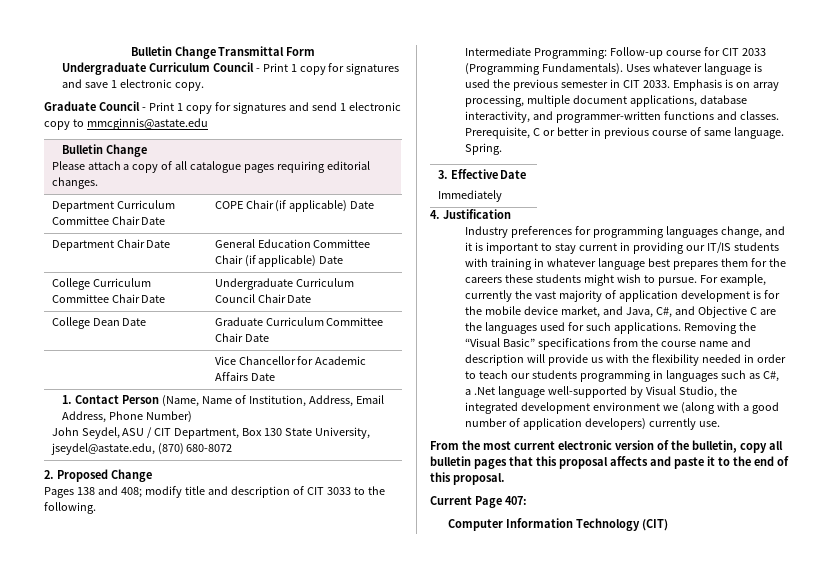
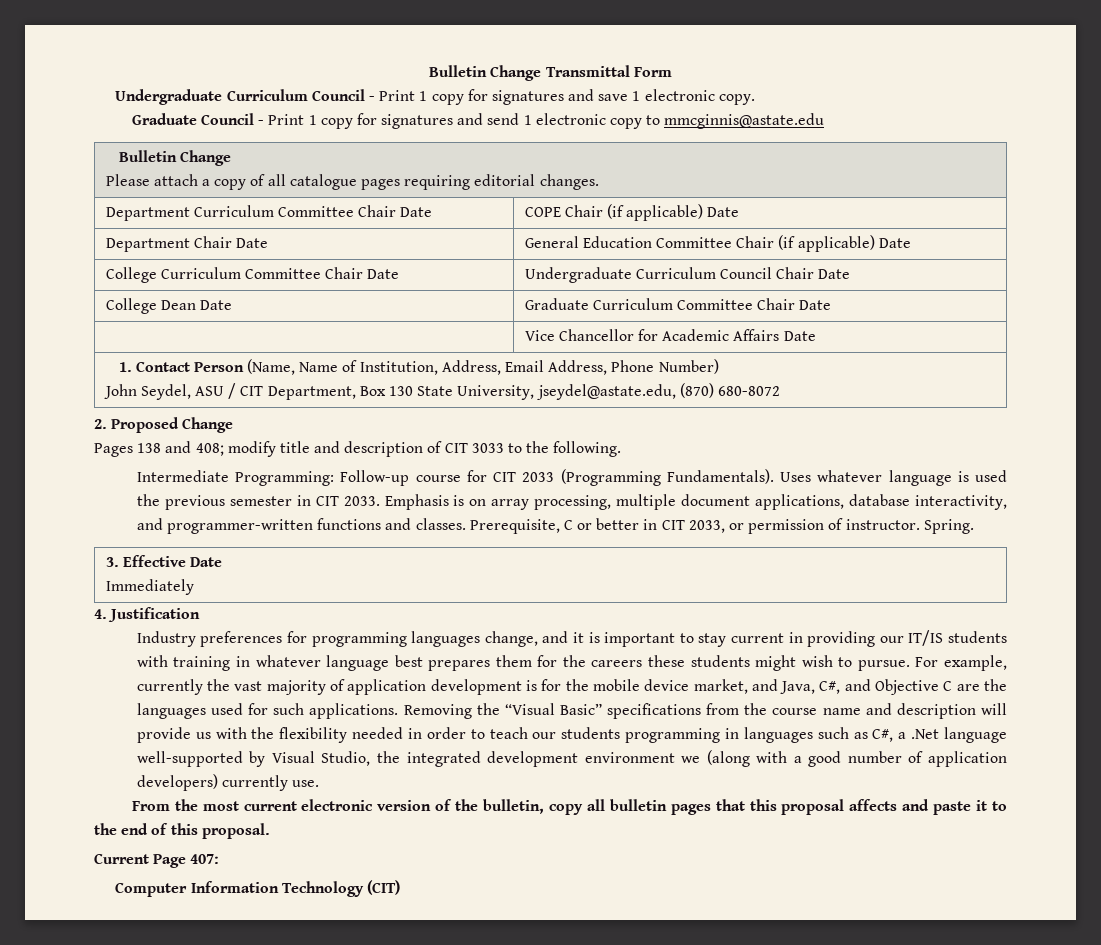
- Prerequisite, C or better in previous course of same language.
+ Prerequisite, C or better in CIT 2033, or permission of instructor.

